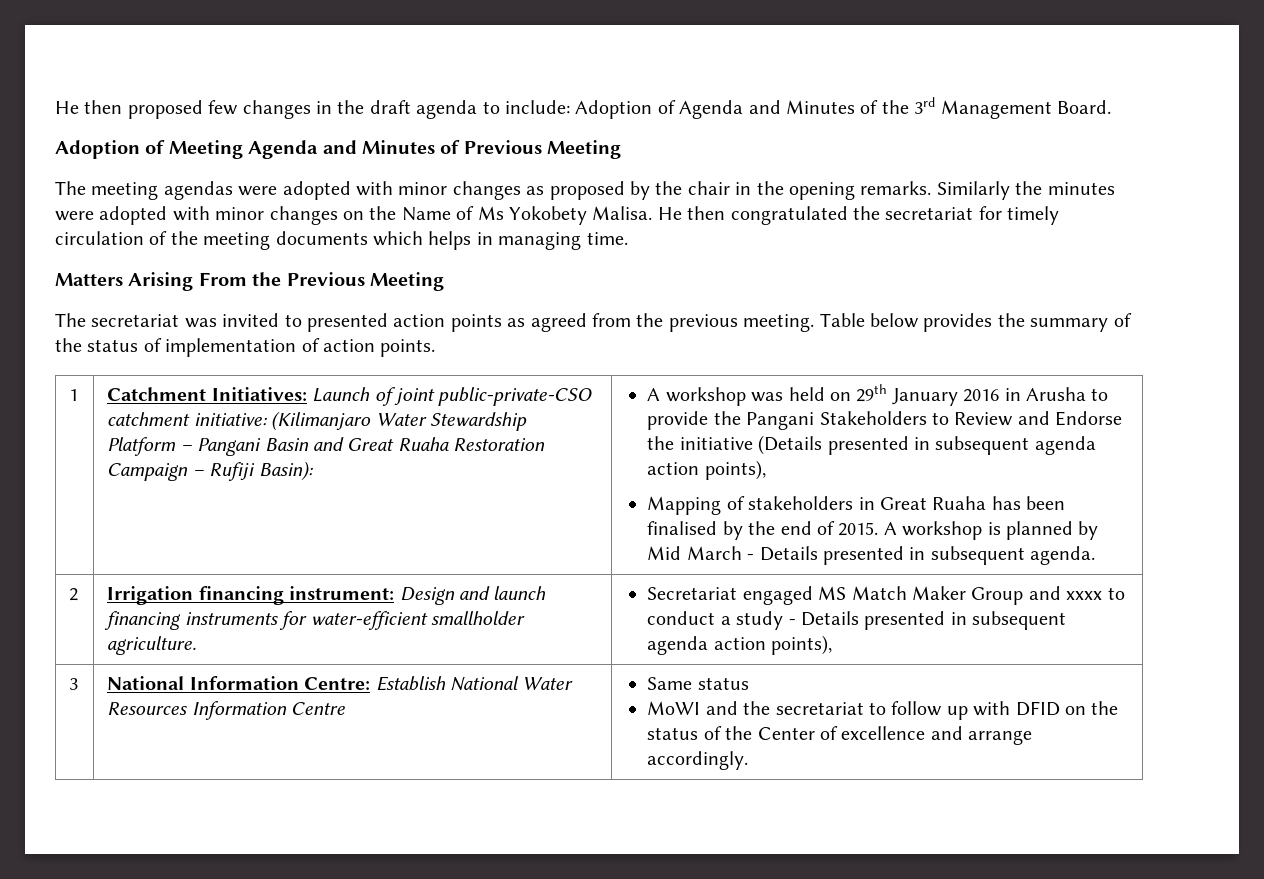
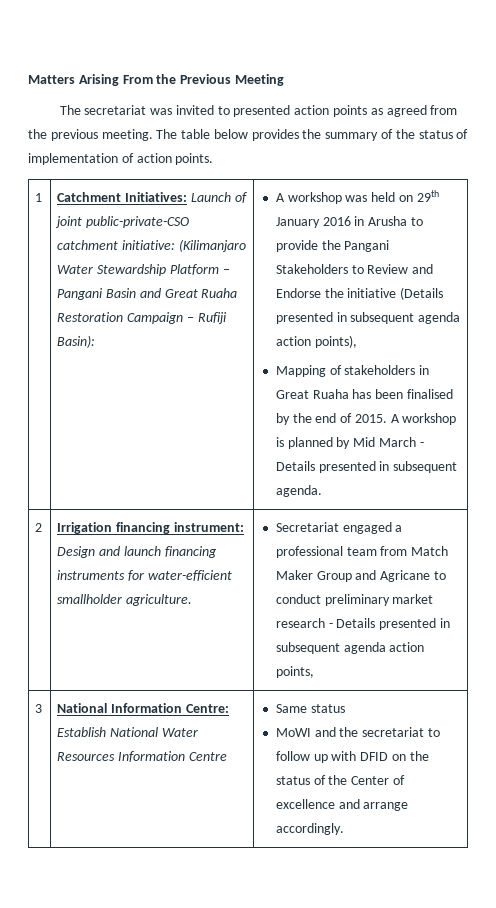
- He then proposed few changes in the draft agenda to include: Adoption of Agenda and Minutes of the 3rd Management Board.
- Adoption of Meeting Agenda and Minutes of Previous Meeting
- The meeting agendas were adopted with minor changes as proposed by the chair in the opening remarks. Similarly the minutes were adopted with minor changes on the Name of Ms Yokobety Malisa. He then congratulated the secretariat for timely circulation of the meeting documents which helps in managing time.
- Table below provides the summary of the status of implementation of action points.
+ The table below provides the summary of the status of implementation of action points.
- 2 | Irrigation financing instrument: Design and launch financing instruments for water-efficient smallholder agriculture. | Secretariat engaged MS Match Maker Group and xxxx to conduct a study - Details presented in subsequent agenda action points),
+ 2 | Irrigation financing instrument: Design and launch financing instruments for water-efficient smallholder agriculture. | Secretariat engaged a professional team from Match Maker Group and Agricane to conduct preliminary market research - Details presented in subsequent agenda action points,

